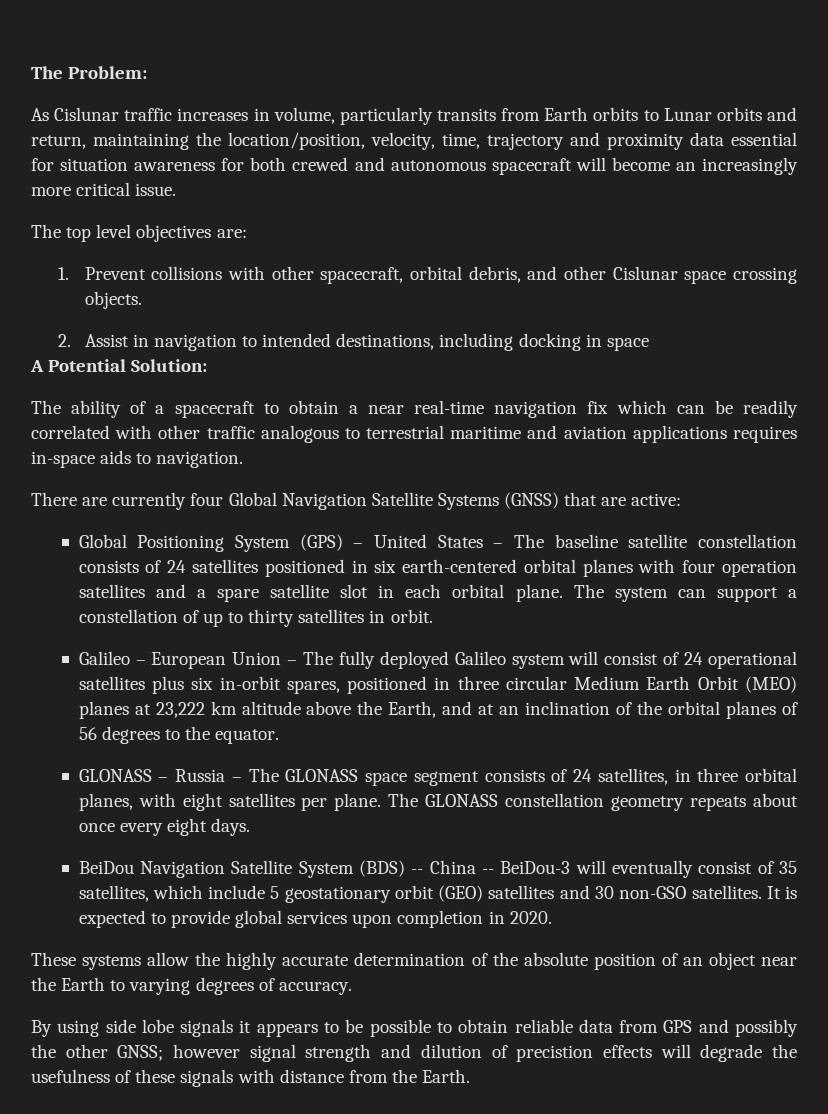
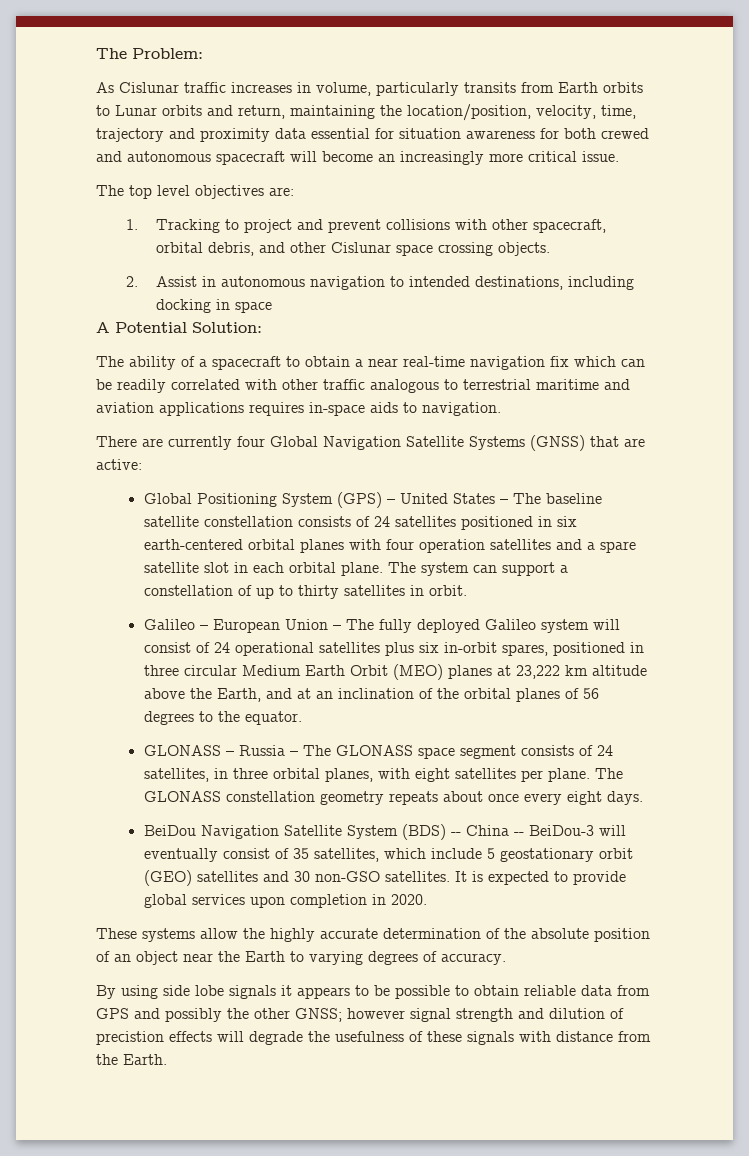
- 1. Prevent collisions with other spacecraft, orbital debris, and other Cislunar space crossing objects.
+ 1. Tracking to project and prevent collisions with other spacecraft, orbital debris, and other Cislunar space crossing objects.
- 2. Assist in navigation to intended destinations, including docking in space
+ 2. Assist in autonomous navigation to intended destinations, including docking in space

